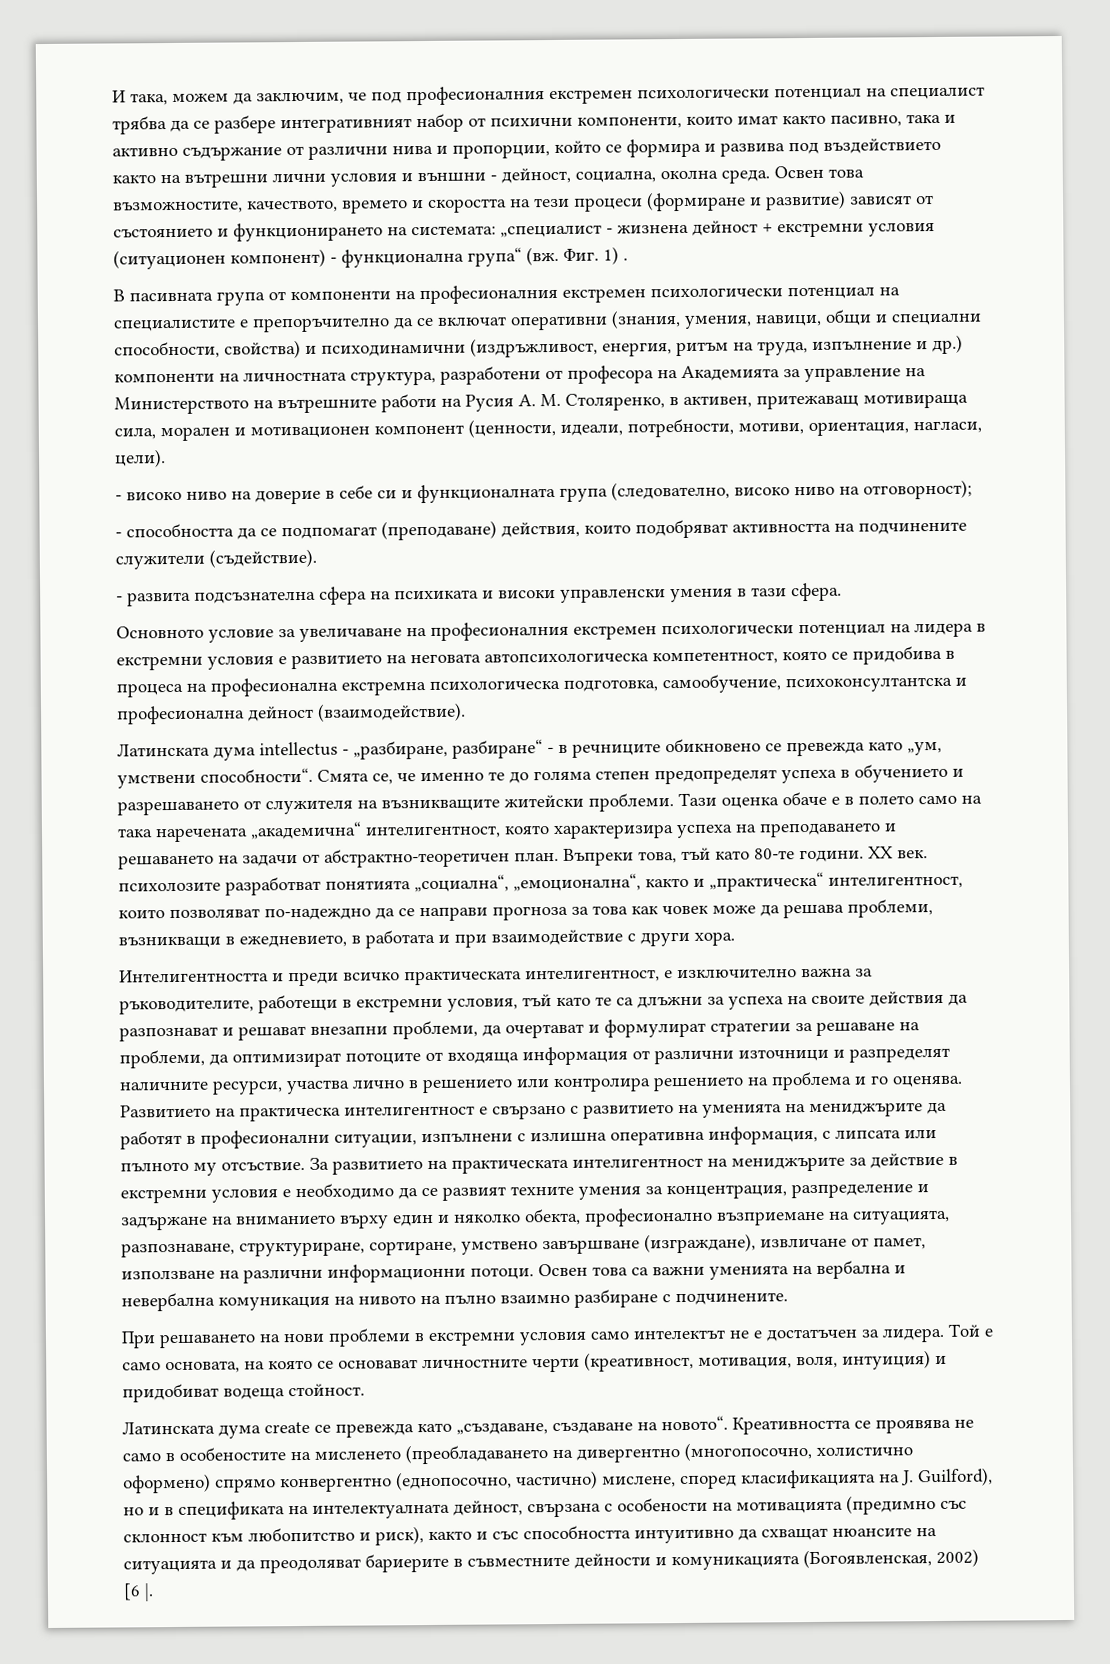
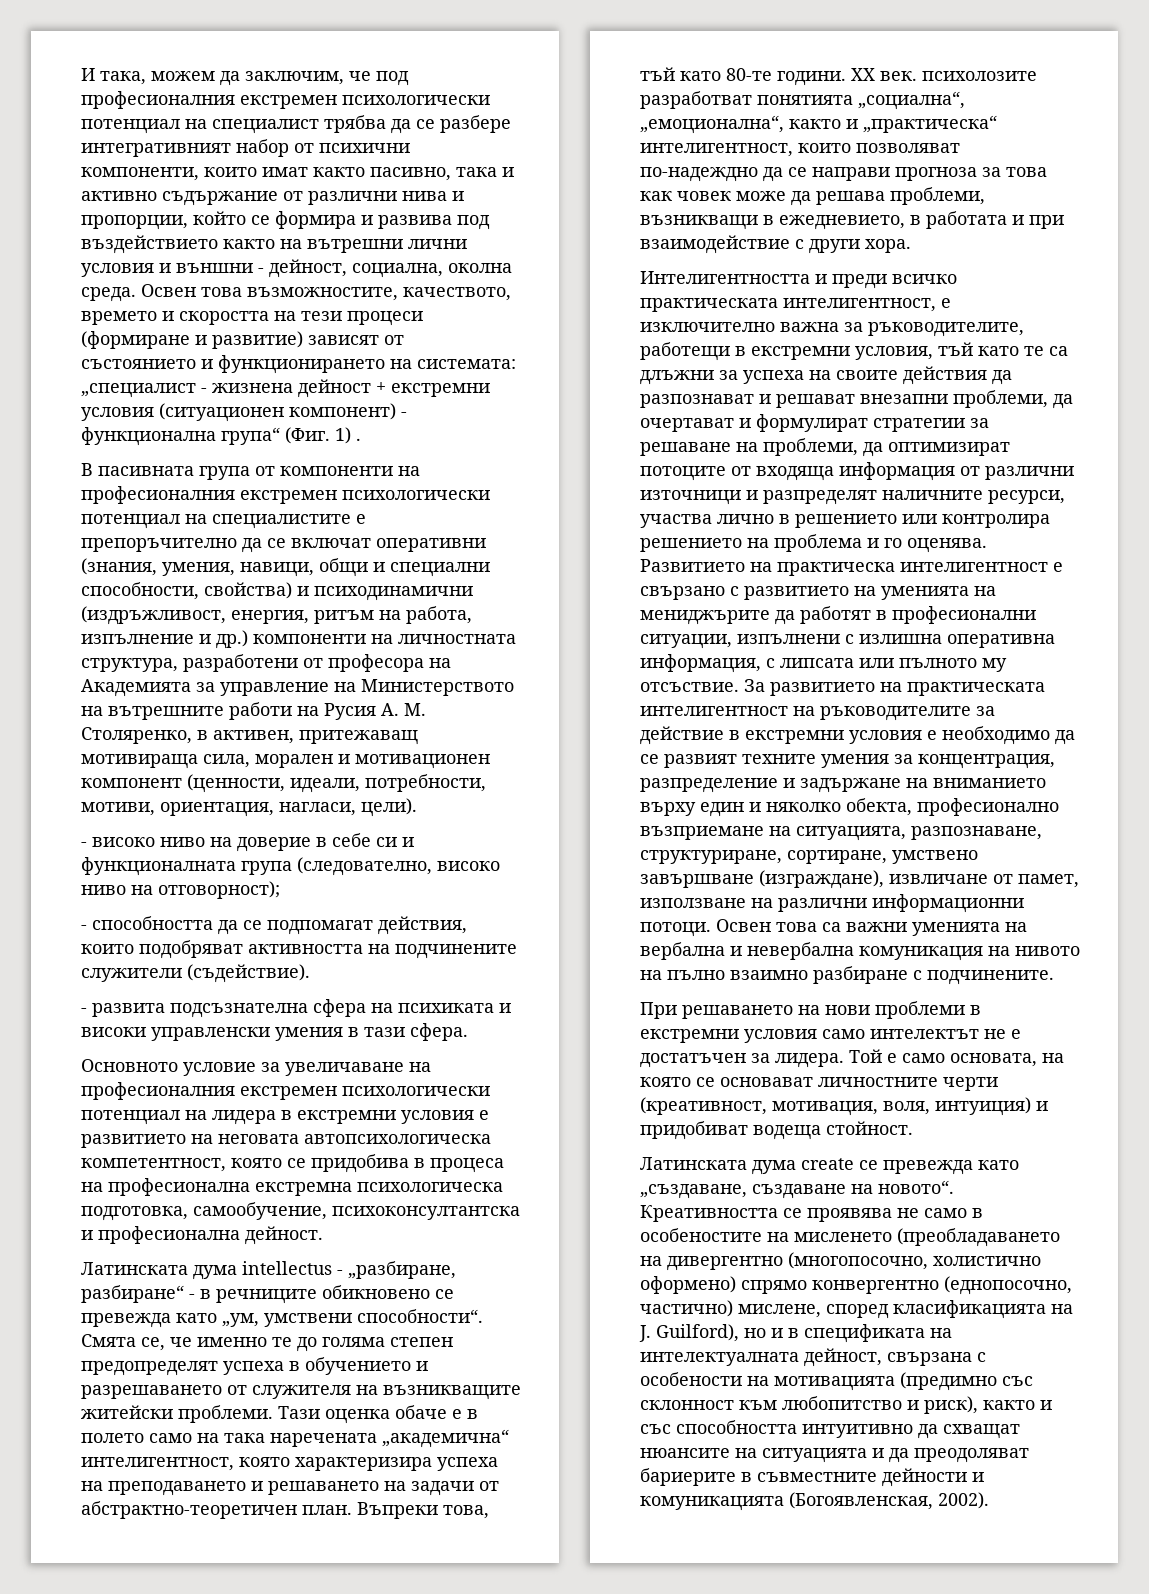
- Освен това възможностите, качеството, времето и скоростта на тези процеси (формиране и развитие) зависят от състоянието и функционирането на системата: „специалист - жизнена дейност + екстремни условия (ситуационен компонент) - функционална група“ (вж. Фиг. 1) .
+ Освен това възможностите, качеството, времето и скоростта на тези процеси (формиране и развитие) зависят от състоянието и функционирането на системата: „специалист - жизнена дейност + екстремни условия (ситуационен компонент) - функционална група“ (Фиг. 1) .
- В пасивната група от компоненти на професионалния екстремен психологически потенциал на специалистите е препоръчително да се включат оперативни (знания, умения, навици, общи и специални способности, свойства) и психодинамични (издръжливост, енергия, ритъм на труда, изпълнение и др.) компоненти на личностната структура, разработени от професора на Академията за управление на Министерството на вътрешните работи на Русия А. М. Столяренко, в активен, притежаващ мотивираща сила, морален и мотивационен компонент (ценности, идеали, потребности, мотиви, ориентация, нагласи, цели).
+ В пасивната група от компоненти на професионалния екстремен психологически потенциал на специалистите е препоръчително да се включат оперативни (знания, умения, навици, общи и специални способности, свойства) и психодинамични (издръжливост, енергия, ритъм на работа, изпълнение и др.) компоненти на личностната структура, разработени от професора на Академията за управление на Министерството на вътрешните работи на Русия А. М. Столяренко, в активен, притежаващ мотивираща сила, морален и мотивационен компонент (ценности, идеали, потребности, мотиви, ориентация, нагласи, цели).
- - способността да се подпомагат (преподаване) действия, които подобряват активността на подчинените служители (съдействие).
+ - способността да се подпомагат действия, които подобряват активността на подчинените служители (съдействие).
- Основното условие за увеличаване на професионалния екстремен психологически потенциал на лидера в екстремни условия е развитието на неговата автопсихологическа компетентност, която се придобива в процеса на професионална екстремна психологическа подготовка, самообучение, психоконсултантска и професионална дейност (взаимодействие).
+ Основното условие за увеличаване на професионалния екстремен психологически потенциал на лидера в екстремни условия е развитието на неговата автопсихологическа компетентност, която се придобива в процеса на професионална екстремна психологическа подготовка, самообучение, психоконсултантска и професионална дейност.
- За развитието на практическата интелигентност на мениджърите за действие в екстремни условия е необходимо да се развият техните умения за концентрация, разпределение и задържане на вниманието върху един и няколко обекта, професионално възприемане на ситуацията, разпознаване, структуриране, сортиране, умствено завършване (изграждане), извличане от памет, използване на различни информационни потоци.
+ За развитието на практическата интелигентност на ръководителите за действие в екстремни условия е необходимо да се развият техните умения за концентрация, разпределение и задържане на вниманието върху един и няколко обекта, професионално възприемане на ситуацията, разпознаване, структуриране, сортиране, умствено завършване (изграждане), извличане от памет, използване на различни информационни потоци.
- Креативността се проявява не само в особеностите на мисленето (преобладаването на дивергентно (многопосочно, холистично оформено) спрямо конвергентно (еднопосочно, частично) мислене, според класификацията на J. Guilford), но и в спецификата на интелектуалната дейност, свързана с особености на мотивацията (предимно със склонност към любопитство и риск), както и със способността интуитивно да схващат нюансите на ситуацията и да преодоляват бариерите в съвместните дейности и комуникацията (Богоявленская, 2002) [6 |.
+ Креативността се проявява не само в особеностите на мисленето (преобладаването на дивергентно (многопосочно, холистично оформено) спрямо конвергентно (еднопосочно, частично) мислене, според класификацията на J. Guilford), но и в спецификата на интелектуалната дейност, свързана с особености на мотивацията (предимно със склонност към любопитство и риск), както и със способността интуитивно да схващат нюансите на ситуацията и да преодоляват бариерите в съвместните дейности и комуникацията (Богоявленская, 2002).

